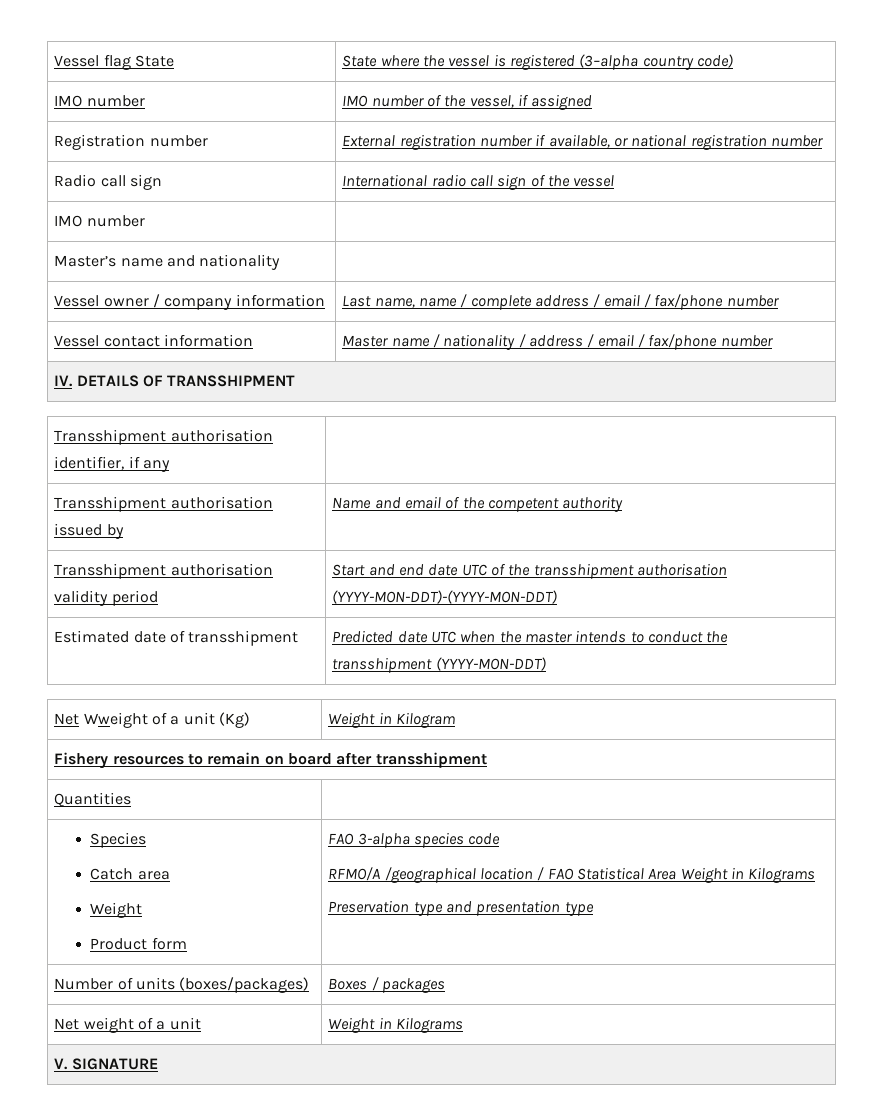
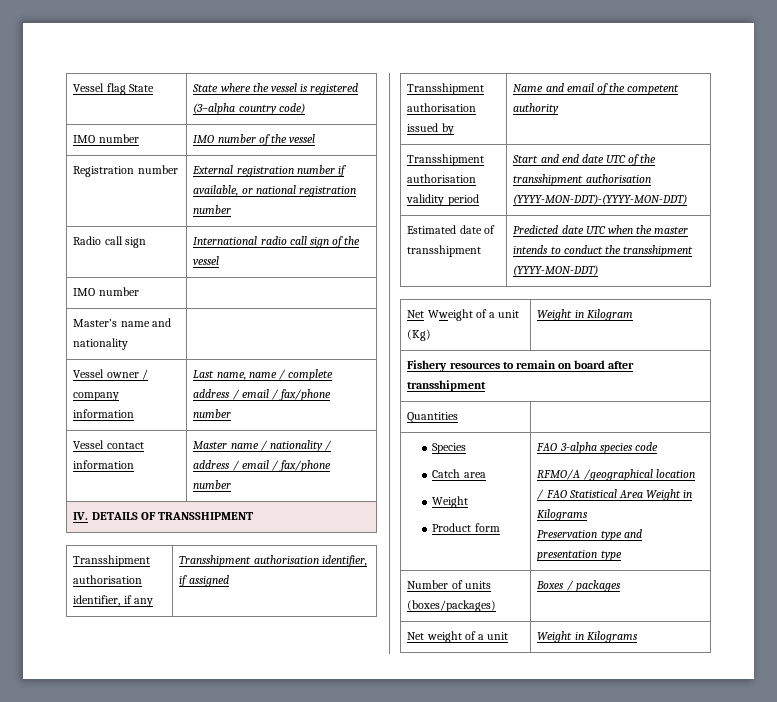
- IMO number | IMO number of the vessel, if assigned
+ IMO number | IMO number of the vessel
- Transshipment authorisation identifier, if any |
+ Transshipment authorisation identifier, if any | Transshipment authorisation identifier, if assigned
- V. SIGNATURE

